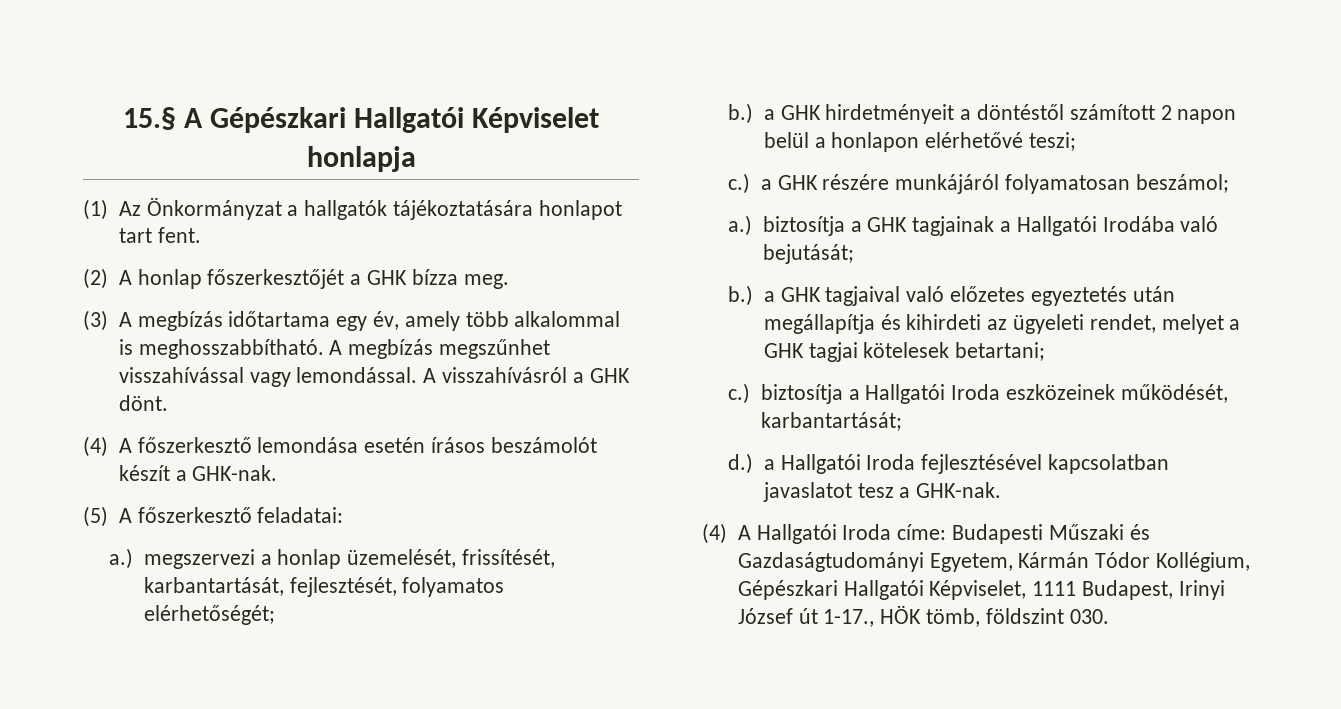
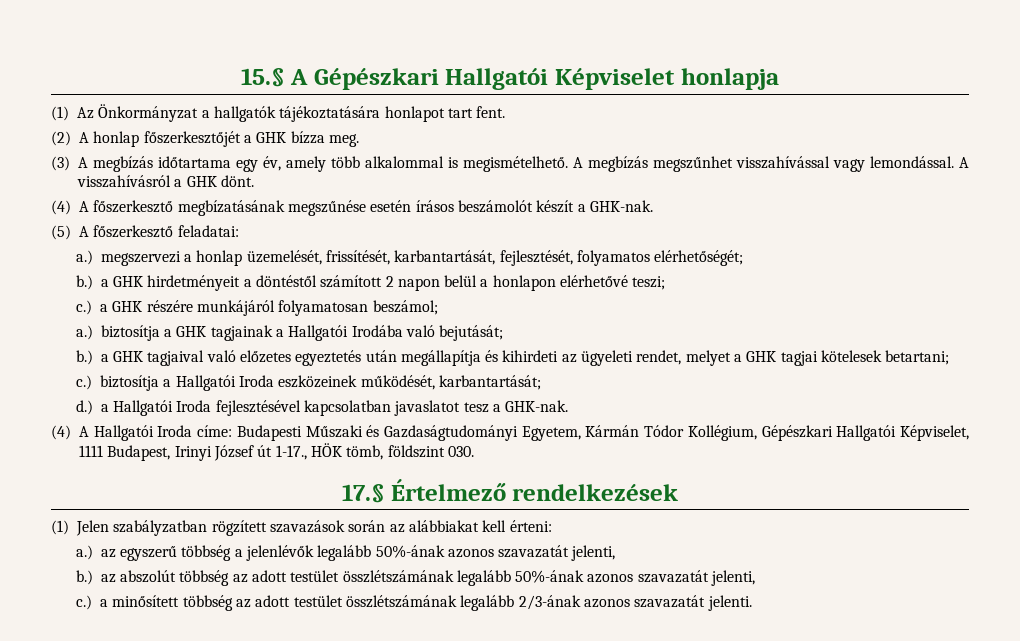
- (3) A megbízás időtartama egy év, amely több alkalommal is meghosszabbítható.
+ (3) A megbízás időtartama egy év, amely több alkalommal is megismételhető.
- (4) A főszerkesztő lemondása esetén írásos beszámolót készít a GHK-nak.
+ (4) A főszerkesztő megbízatásának megszűnése esetén írásos beszámolót készít a GHK-nak.
+ 17.§ Értelmező rendelkezések
+ (1) Jelen szabályzatban rögzített szavazások során az alábbiakat kell érteni:
+ a.) az egyszerű többség a jelenlévők legalább 50%-ának azonos szavazatát jelenti,
+ b.) az abszolút többség az adott testület összlétszámának legalább 50%-ának azonos szavazatát jelenti,
+ c.) a minősített többség az adott testület összlétszámának legalább 2/3-ának azonos szavazatát jelenti.

